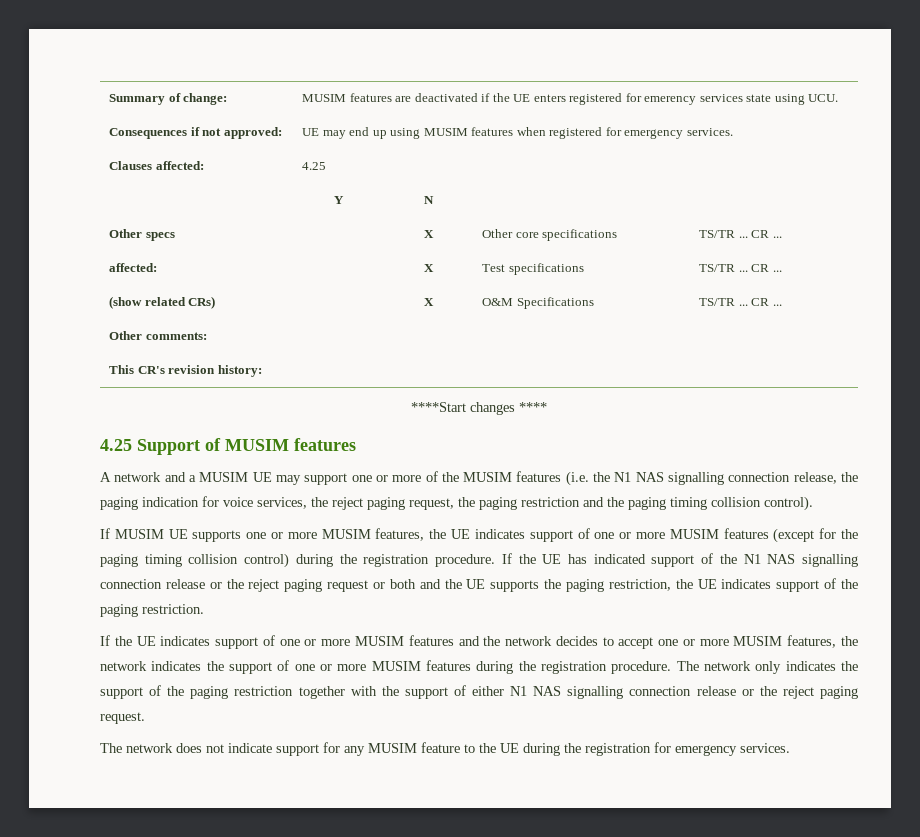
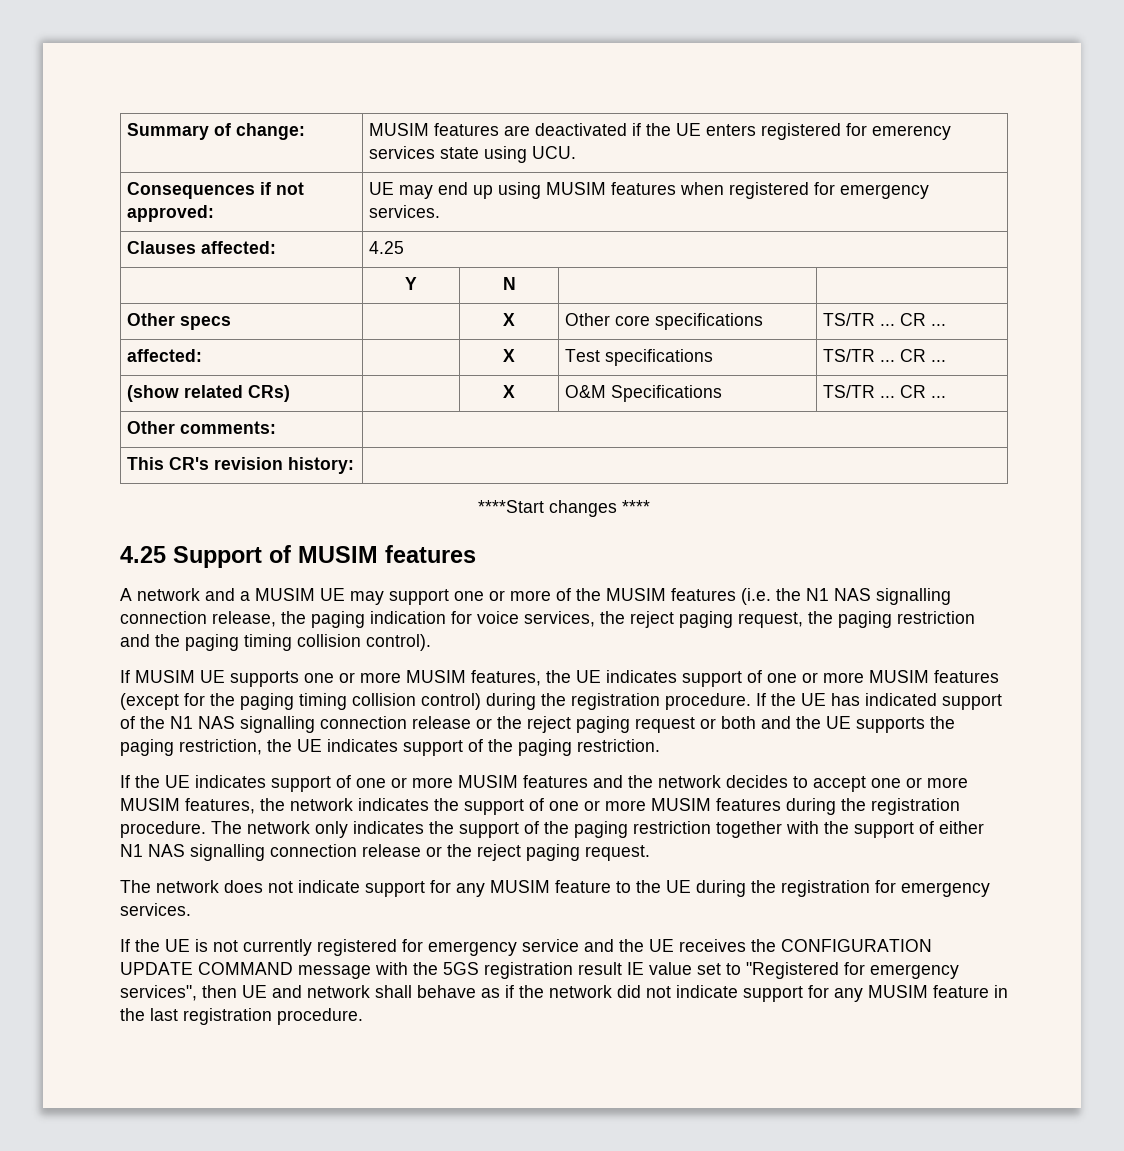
+ If the UE is not currently registered for emergency service and the UE receives the CONFIGURATION UPDATE COMMAND message with the 5GS registration result IE value set to "Registered for emergency services", then UE and network shall behave as if the network did not indicate support for any MUSIM feature in the last registration procedure.

